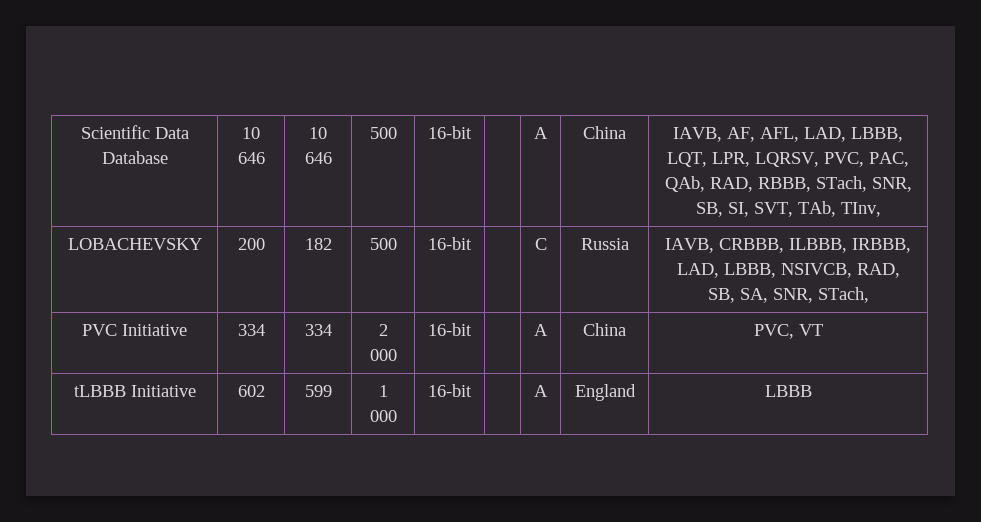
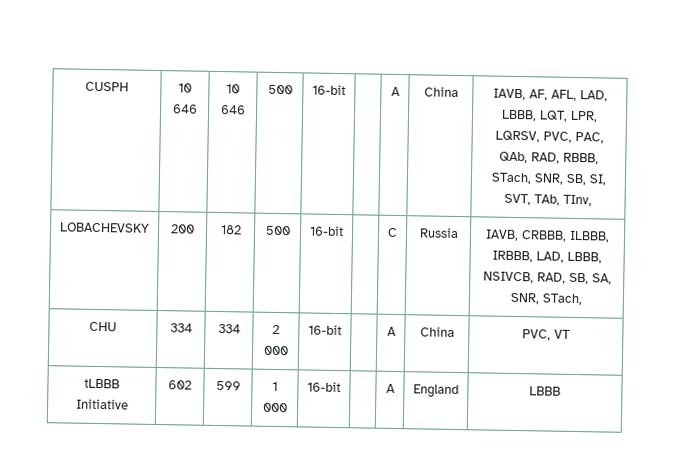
- Scientific Data Database | 10 646 | 10 646 | 500 | 16-bit | | A | China | IAVB, AF, AFL, LAD, LBBB, LQT, LPR, LQRSV, PVC, PAC, QAb, RAD, RBBB, STach, SNR, SB, SI, SVT, TAb, TInv,
+ CUSPH | 10 646 | 10 646 | 500 | 16-bit | | A | China | IAVB, AF, AFL, LAD, LBBB, LQT, LPR, LQRSV, PVC, PAC, QAb, RAD, RBBB, STach, SNR, SB, SI, SVT, TAb, TInv,
- PVC Initiative | 334 | 334 | 2 000 | 16-bit | | A | China | PVC, VT
+ CHU | 334 | 334 | 2 000 | 16-bit | | A | China | PVC, VT

